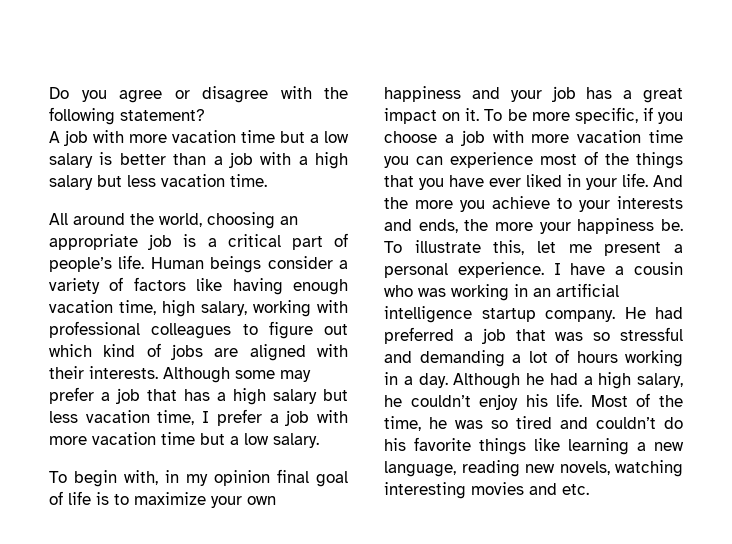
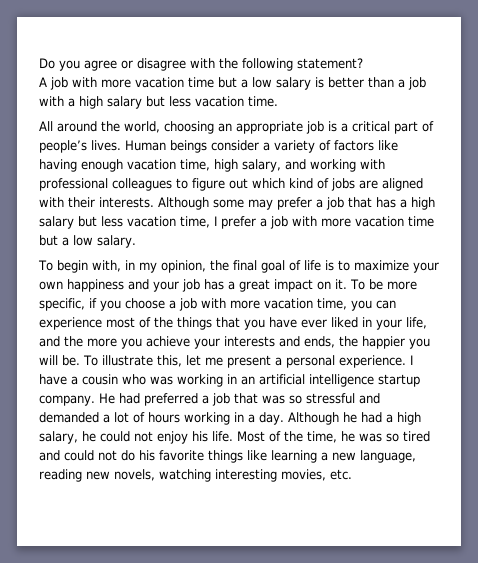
- All around the world, choosing an appropriate job is a critical part of people’s life.
+ All around the world, choosing an appropriate job is a critical part of people’s lives.
- Human beings consider a variety of factors like having enough vacation time, high salary, working with professional colleagues to figure out which kind of jobs are aligned with their interests.
+ Human beings consider a variety of factors like having enough vacation time, high salary, and working with professional colleagues to figure out which kind of jobs are aligned with their interests.
- To begin with, in my opinion final goal of life is to maximize your own happiness and your job has a great impact on it.
+ To begin with, in my opinion, the final goal of life is to maximize your own happiness and your job has a great impact on it.
- To be more specific, if you choose a job with more vacation time you can experience most of the things that you have ever liked in your life. And the more you achieve to your interests and ends, the more your happiness be.
+ To be more specific, if you choose a job with more vacation time, you can experience most of the things that you have ever liked in your life, and the more you achieve your interests and ends, the happier you will be.
- He had preferred a job that was so stressful and demanding a lot of hours working in a day.
+ He had preferred a job that was so stressful and demanded a lot of hours working in a day.
- Although he had a high salary, he couldn’t enjoy his life.
+ Although he had a high salary, he could not enjoy his life.
- Most of the time, he was so tired and couldn’t do his favorite things like learning a new language, reading new novels, watching interesting movies and etc.
+ Most of the time, he was so tired and could not do his favorite things like learning a new language, reading new novels, watching interesting movies, etc.

